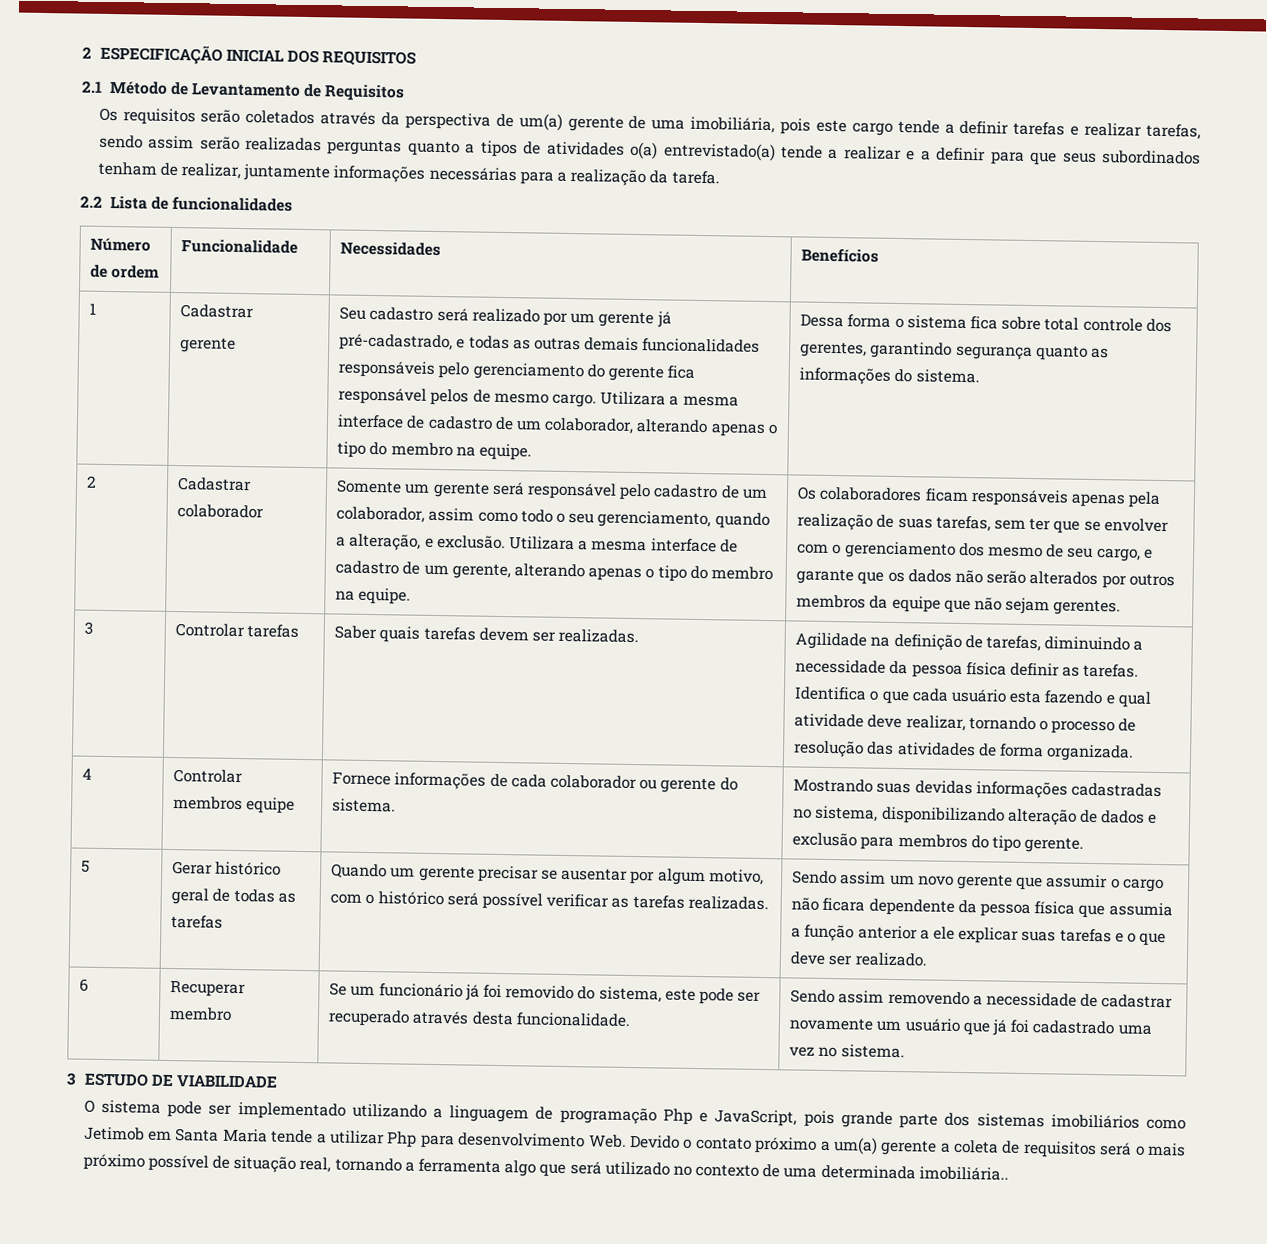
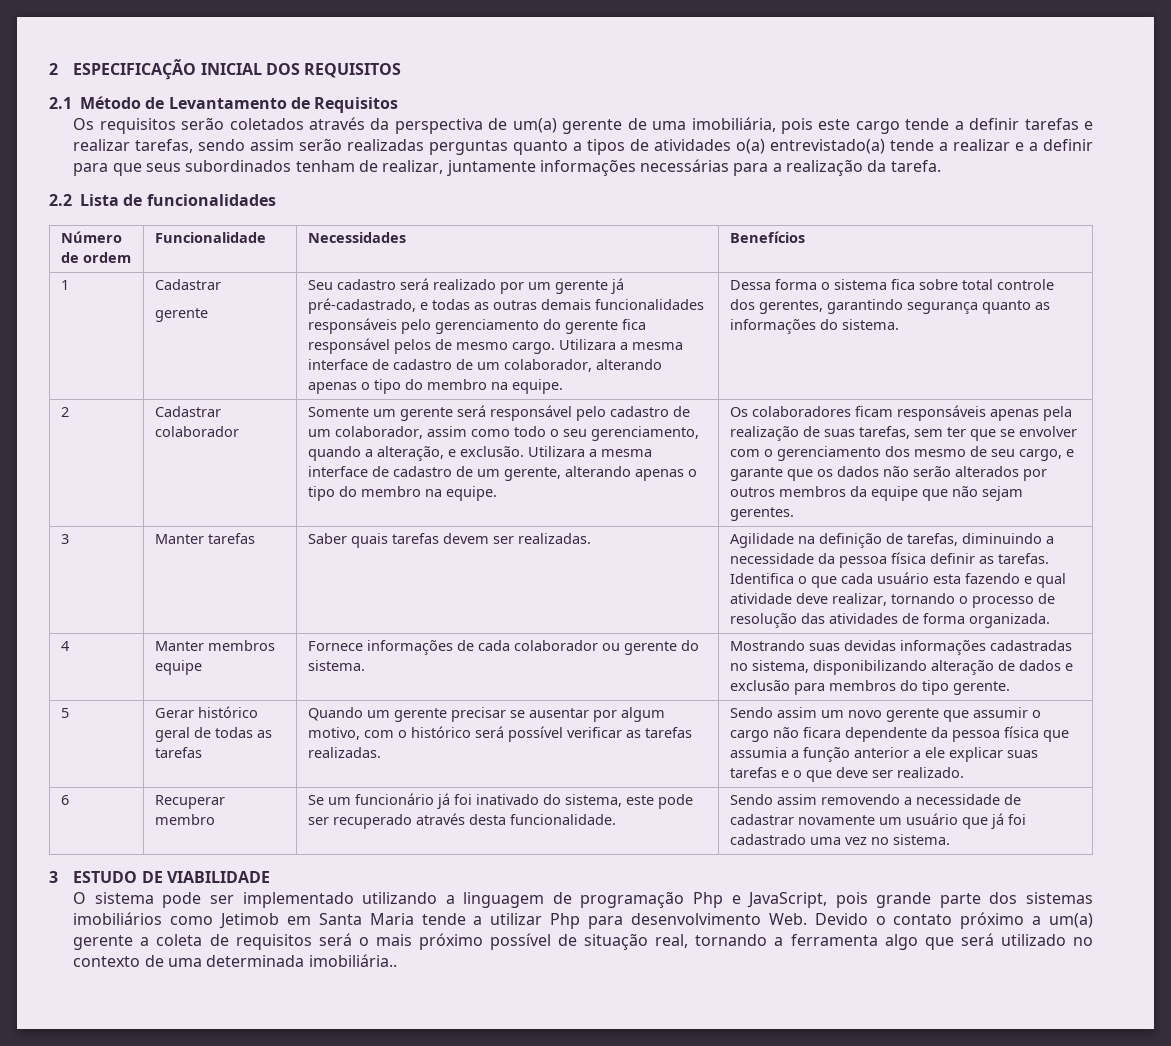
- Controlar tarefas
+ Manter tarefas
- 4 | Controlar membros equipe | Fornece informações de cada colaborador ou gerente do sistema. | Mostrando suas devidas informações cadastradas no sistema, disponibilizando alteração de dados e exclusão para membros do tipo gerente.
+ 4 | Manter membros equipe | Fornece informações de cada colaborador ou gerente do sistema. | Mostrando suas devidas informações cadastradas no sistema, disponibilizando alteração de dados e exclusão para membros do tipo gerente.
- 6 | Recuperar membro | Se um funcionário já foi removido do sistema, este pode ser recuperado através desta funcionalidade. | Sendo assim removendo a necessidade de cadastrar novamente um usuário que já foi cadastrado uma vez no sistema.
+ 6 | Recuperar membro | Se um funcionário já foi inativado do sistema, este pode ser recuperado através desta funcionalidade. | Sendo assim removendo a necessidade de cadastrar novamente um usuário que já foi cadastrado uma vez no sistema.

